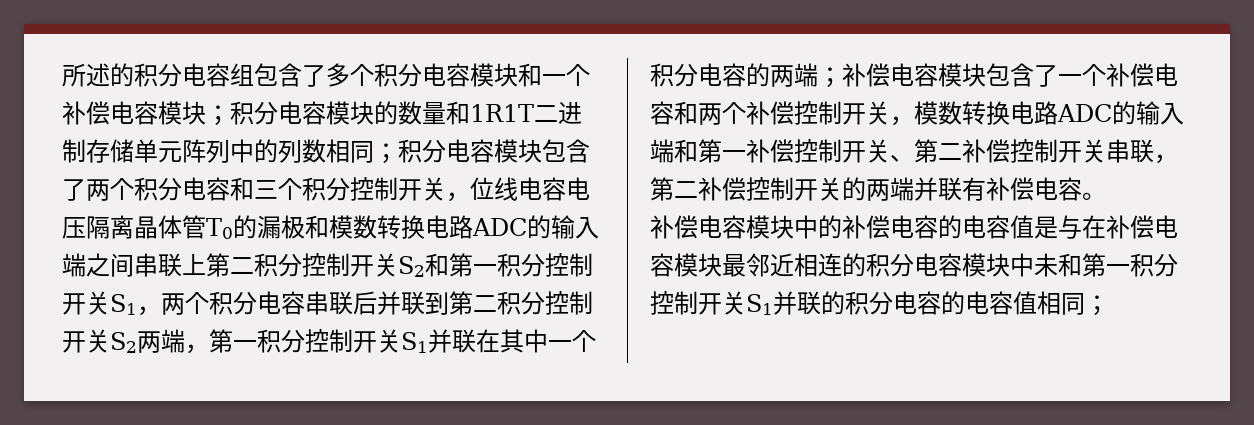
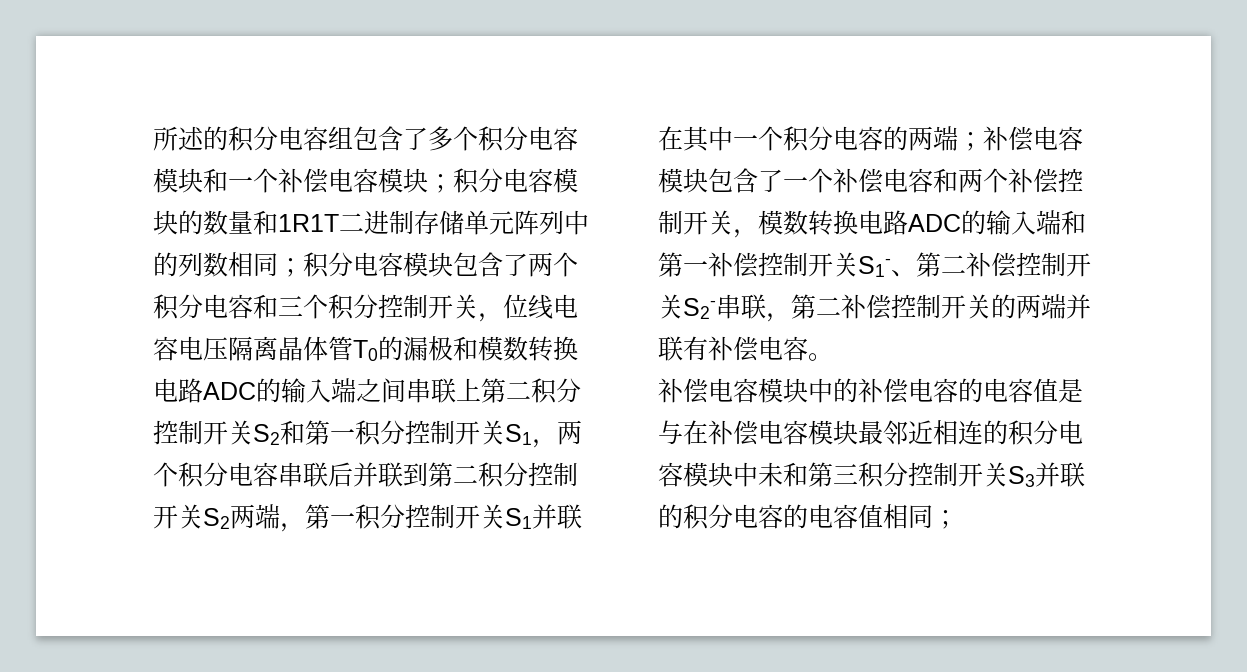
- 补偿电容模块包含了一个补偿电容和两个补偿控制开关，模数转换电路ADC的输入端和第一补偿控制开关、第二补偿控制开关串联，第二补偿控制开关的两端并联有补偿电容。
+ 补偿电容模块包含了一个补偿电容和两个补偿控制开关，模数转换电路ADC的输入端和第一补偿控制开关S1-、第二补偿控制开关S2-串联，第二补偿控制开关的两端并联有补偿电容。
- 补偿电容模块中的补偿电容的电容值是与在补偿电容模块最邻近相连的积分电容模块中未和第一积分控制开关S1并联的积分电容的电容值相同；
+ 补偿电容模块中的补偿电容的电容值是与在补偿电容模块最邻近相连的积分电容模块中未和第三积分控制开关S3并联的积分电容的电容值相同；

